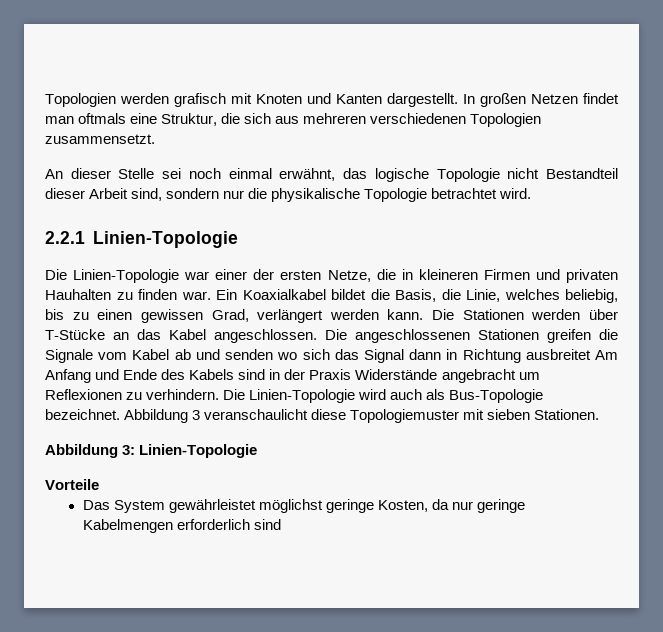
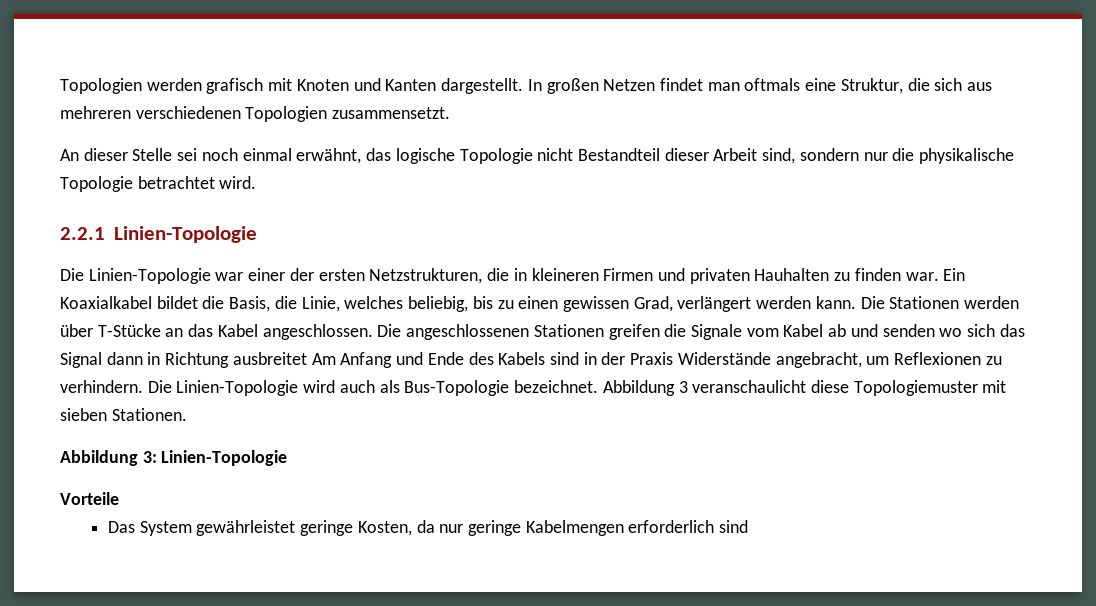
- Die Linien-Topologie war einer der ersten Netze, die in kleineren Firmen und privaten Hauhalten zu finden war.
+ Die Linien-Topologie war einer der ersten Netzstrukturen, die in kleineren Firmen und privaten Hauhalten zu finden war.
- Die angeschlossenen Stationen greifen die Signale vom Kabel ab und senden wo sich das Signal dann in Richtung ausbreitet Am Anfang und Ende des Kabels sind in der Praxis Widerstände angebracht um Reflexionen zu verhindern.
+ Die angeschlossenen Stationen greifen die Signale vom Kabel ab und senden wo sich das Signal dann in Richtung ausbreitet Am Anfang und Ende des Kabels sind in der Praxis Widerstände angebracht, um Reflexionen zu verhindern.
- Das System gewährleistet möglichst geringe Kosten, da nur geringe Kabelmengen erforderlich sind
+ Das System gewährleistet geringe Kosten, da nur geringe Kabelmengen erforderlich sind

